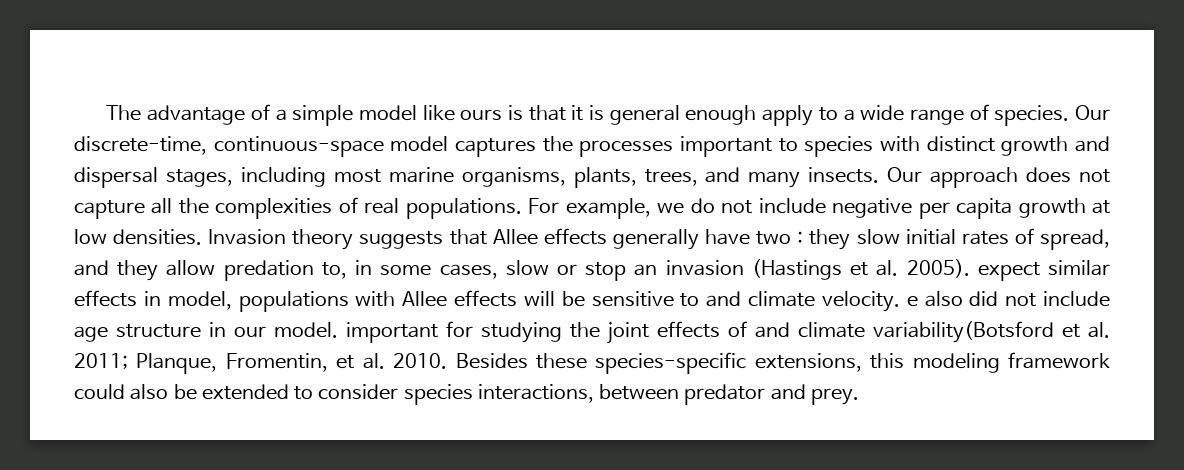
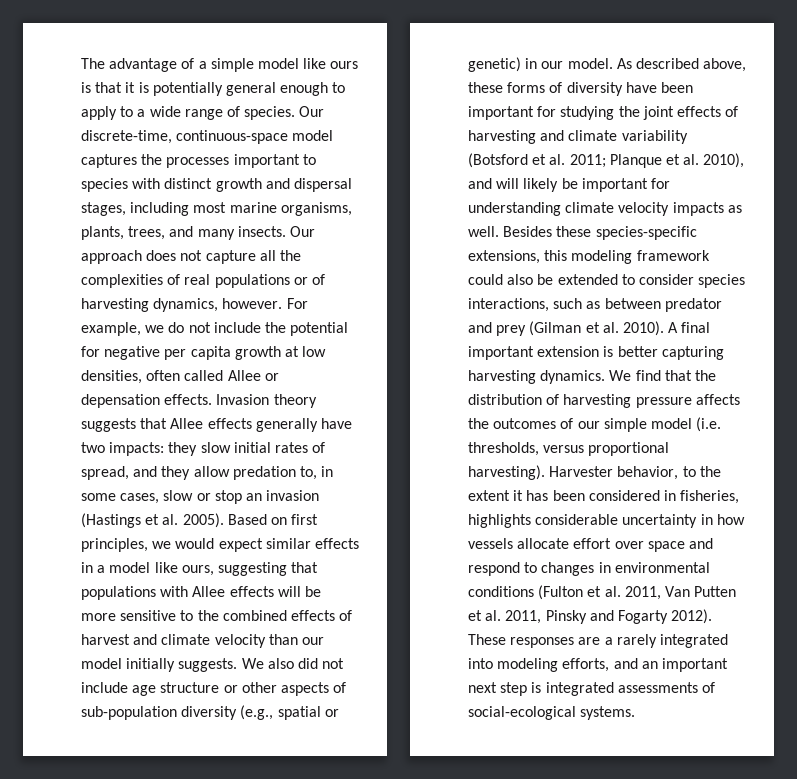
- The advantage of a simple model like ours is that it is general enough apply to a wide range of species.
+ The advantage of a simple model like ours is that it is potentially general enough to apply to a wide range of species.
- Our approach does not capture all the complexities of real populations.
+ Our approach does not capture all the complexities of real populations or of harvesting dynamics, however.
- For example, we do not include negative per capita growth at low densities.
+ For example, we do not include the potential for negative per capita growth at low densities, often called Allee or depensation effects.
- Invasion theory suggests that Allee effects generally have two : they slow initial rates of spread, and they allow predation to, in some cases, slow or stop an invasion (Hastings et al. 2005). expect similar effects in model, populations with Allee effects will be sensitive to and climate velocity. e also did not include age structure in our model. important for studying the joint effects of and climate variability(Botsford et al. 2011; Planque, Fromentin, et al. 2010.
+ Invasion theory suggests that Allee effects generally have two impacts: they slow initial rates of spread, and they allow predation to, in some cases, slow or stop an invasion (Hastings et al. 2005). Based on first principles, we would expect similar effects in a model like ours, suggesting that populations with Allee effects will be more sensitive to the combined effects of harvest and climate velocity than our model initially suggests. We also did not include age structure or other aspects of sub-population diversity (e.g., spatial or genetic) in our model. As described above, these forms of diversity have been important for studying the joint effects of harvesting and climate variability (Botsford et al. 2011; Planque et al. 2010), and will likely be important for understanding climate velocity impacts as well.
- Besides these species-specific extensions, this modeling framework could also be extended to consider species interactions, between predator and prey.
+ Besides these species-specific extensions, this modeling framework could also be extended to consider species interactions, such as between predator and prey (Gilman et al. 2010). A final important extension is better capturing harvesting dynamics. We find that the distribution of harvesting pressure affects the outcomes of our simple model (i.e. thresholds, versus proportional harvesting). Harvester behavior, to the extent it has been considered in fisheries, highlights considerable uncertainty in how vessels allocate effort over space and respond to changes in environmental conditions (Fulton et al. 2011, Van Putten et al. 2011, Pinsky and Fogarty 2012). These responses are a rarely integrated into modeling efforts, and an important next step is integrated assessments of social-ecological systems.

